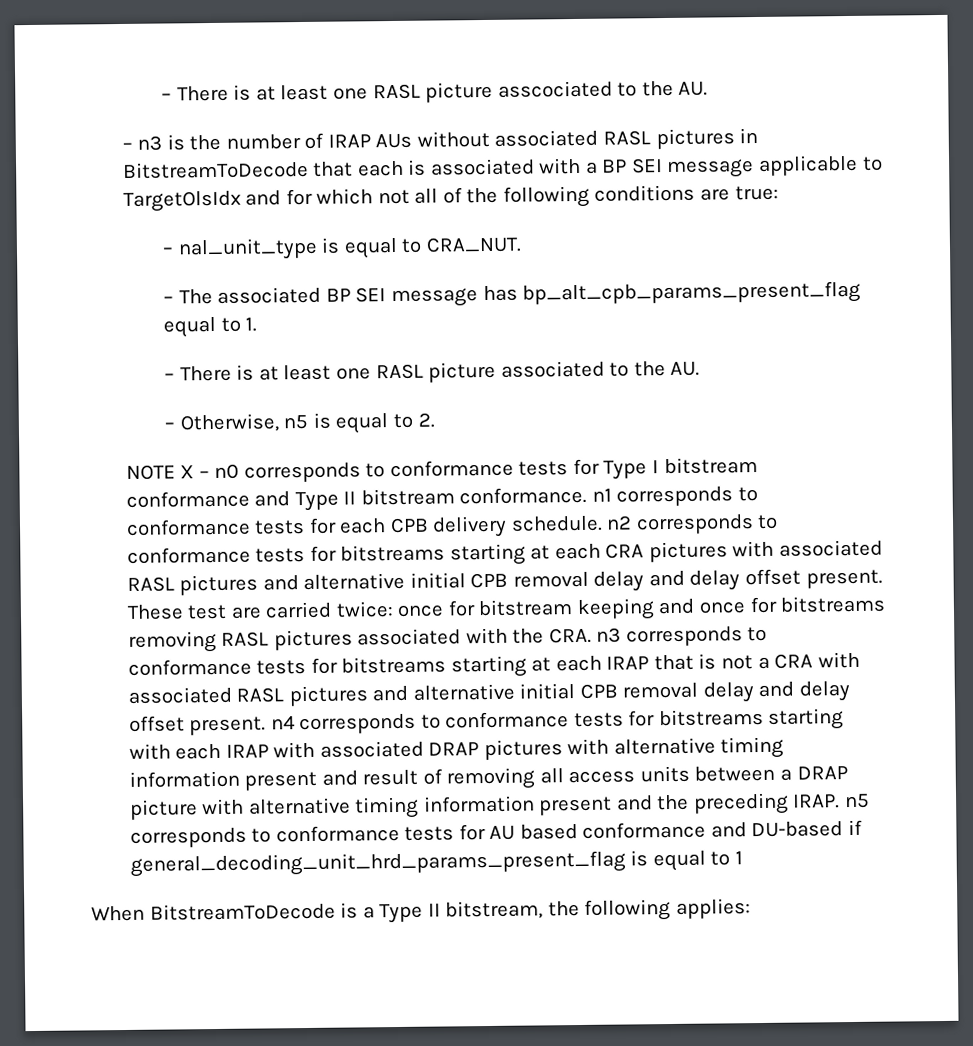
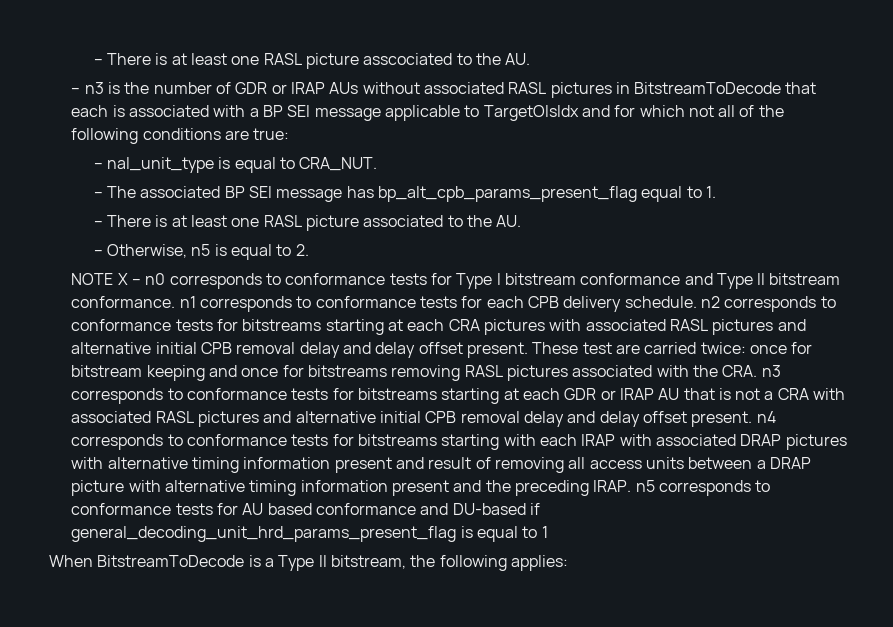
- – n3 is the number of IRAP AUs without associated RASL pictures in BitstreamToDecode that each is associated with a BP SEI message applicable to TargetOlsIdx and for which not all of the following conditions are true:
+ – n3 is the number of GDR or IRAP AUs without associated RASL pictures in BitstreamToDecode that each is associated with a BP SEI message applicable to TargetOlsIdx and for which not all of the following conditions are true:
- once for bitstream keeping and once for bitstreams removing RASL pictures associated with the CRA. n3 corresponds to conformance tests for bitstreams starting at each IRAP that is not a CRA with associated RASL pictures and alternative initial CPB removal delay and delay offset present. n4 corresponds to conformance tests for bitstreams starting with each IRAP with associated DRAP pictures with alternative timing information present and result of removing all access units between a DRAP picture with alternative timing information present and the preceding IRAP. n5 corresponds to conformance tests for AU based conformance and DU-based if general_decoding_unit_hrd_params_present_flag is equal to 1
+ once for bitstream keeping and once for bitstreams removing RASL pictures associated with the CRA. n3 corresponds to conformance tests for bitstreams starting at each GDR or IRAP AU that is not a CRA with associated RASL pictures and alternative initial CPB removal delay and delay offset present. n4 corresponds to conformance tests for bitstreams starting with each IRAP with associated DRAP pictures with alternative timing information present and result of removing all access units between a DRAP picture with alternative timing information present and the preceding IRAP. n5 corresponds to conformance tests for AU based conformance and DU-based if general_decoding_unit_hrd_params_present_flag is equal to 1

